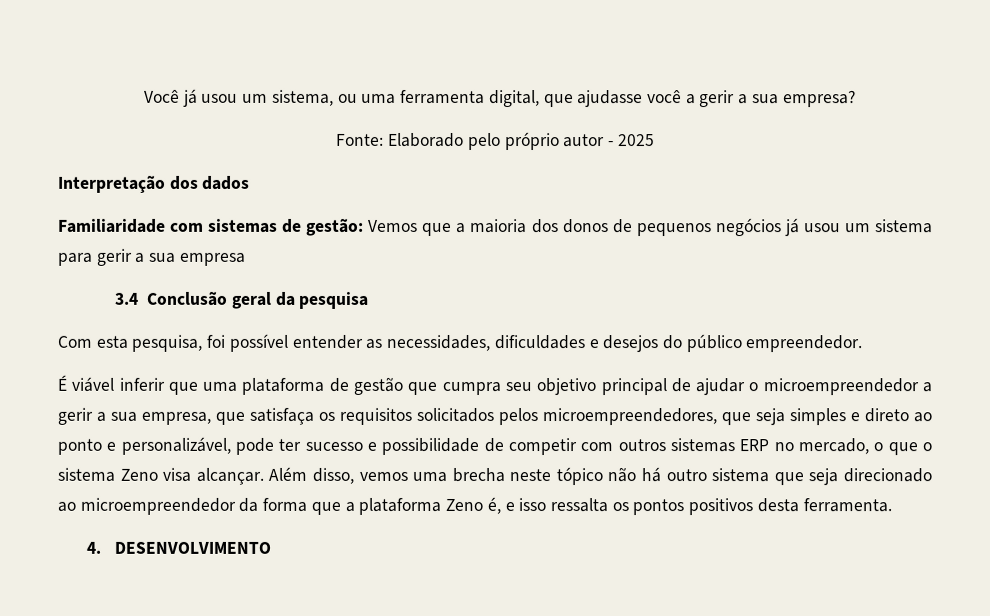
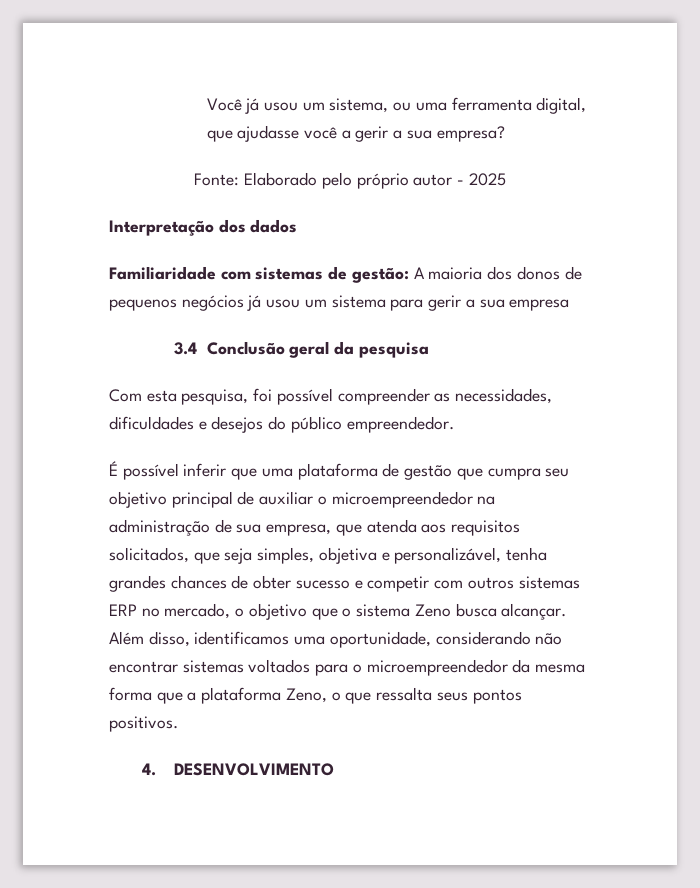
- Familiaridade com sistemas de gestão: Vemos que a maioria dos donos de pequenos negócios já usou um sistema para gerir a sua empresa
+ Familiaridade com sistemas de gestão: A maioria dos donos de pequenos negócios já usou um sistema para gerir a sua empresa
- Com esta pesquisa, foi possível entender as necessidades, dificuldades e desejos do público empreendedor.
+ Com esta pesquisa, foi possível compreender as necessidades, dificuldades e desejos do público empreendedor.
- É viável inferir que uma plataforma de gestão que cumpra seu objetivo principal de ajudar o microempreendedor a gerir a sua empresa, que satisfaça os requisitos solicitados pelos microempreendedores, que seja simples e direto ao ponto e personalizável, pode ter sucesso e possibilidade de competir com outros sistemas ERP no mercado, o que o sistema Zeno visa alcançar.
+ É possível inferir que uma plataforma de gestão que cumpra seu objetivo principal de auxiliar o microempreendedor na administração de sua empresa, que atenda aos requisitos solicitados, que seja simples, objetiva e personalizável, tenha grandes chances de obter sucesso e competir com outros sistemas ERP no mercado, o objetivo que o sistema Zeno busca alcançar.
- Além disso, vemos uma brecha neste tópico não há outro sistema que seja direcionado ao microempreendedor da forma que a plataforma Zeno é, e isso ressalta os pontos positivos desta ferramenta.
+ Além disso, identificamos uma oportunidade, considerando não encontrar sistemas voltados para o microempreendedor da mesma forma que a plataforma Zeno, o que ressalta seus pontos positivos.

